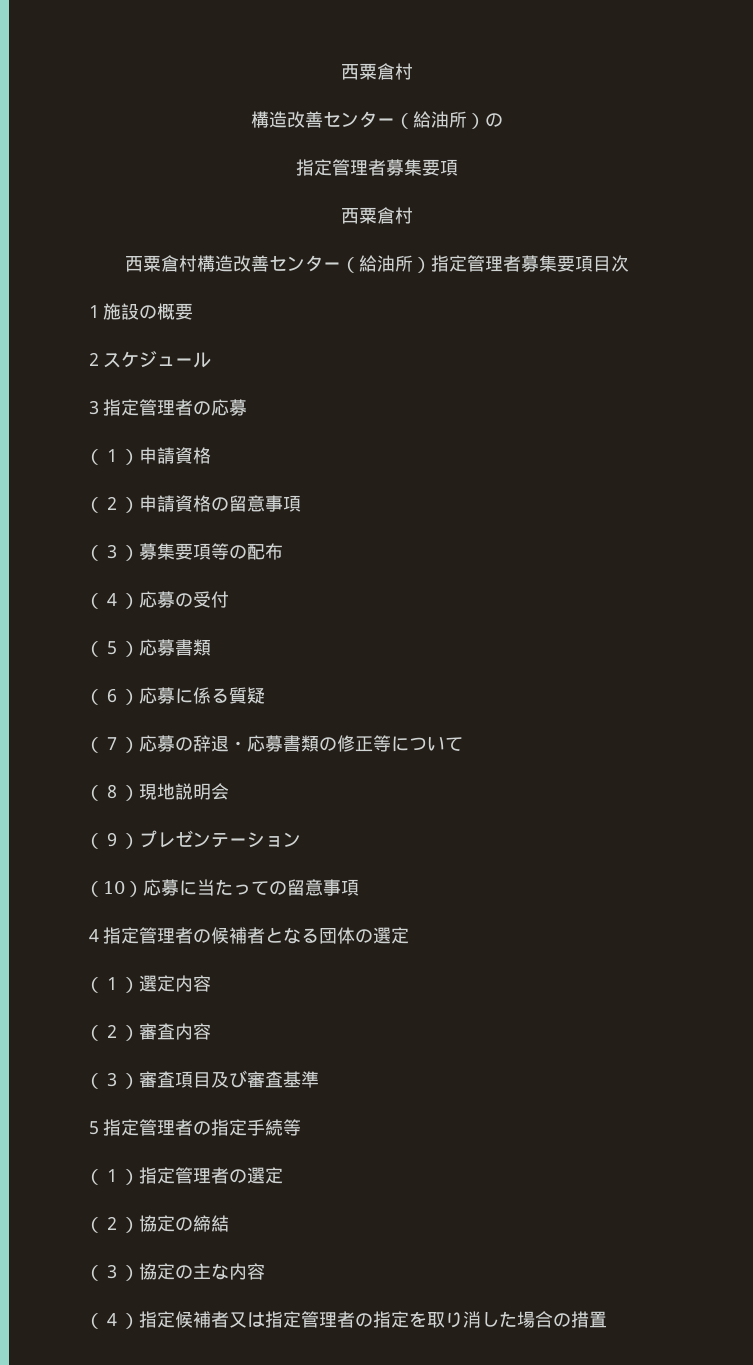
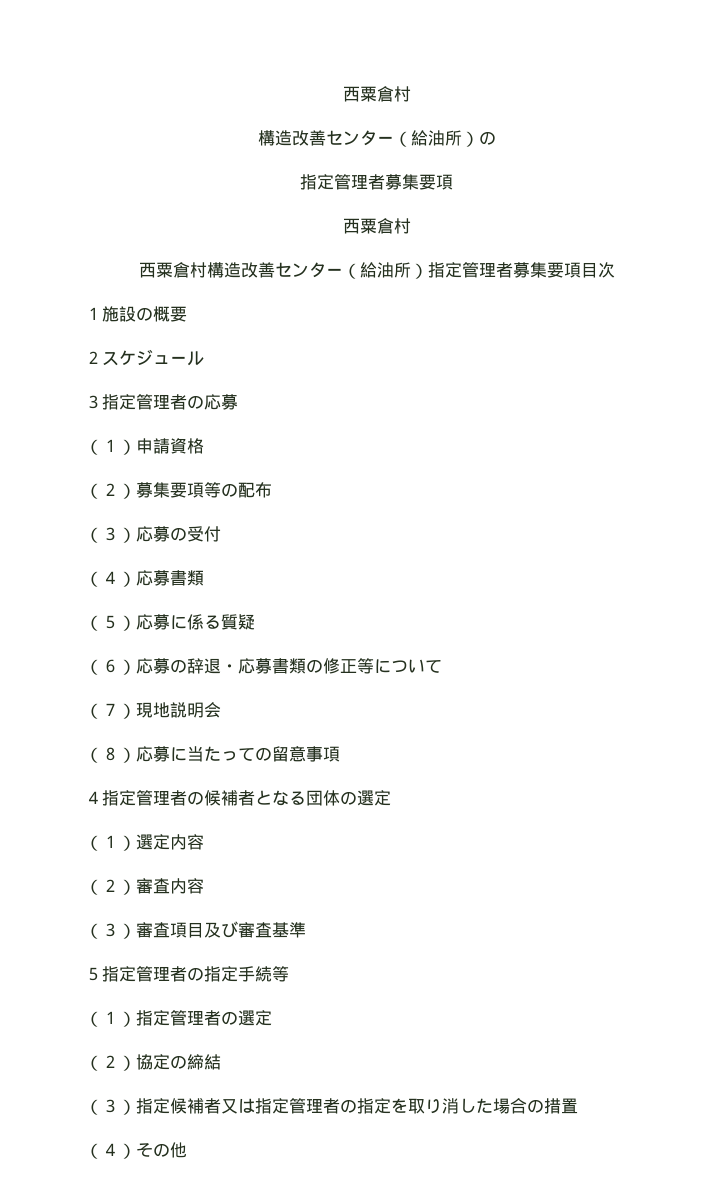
- （２）申請資格の留意事項
- （３）募集要項等の配布
+ （２）募集要項等の配布
- （４）応募の受付
+ （３）応募の受付
- （５）応募書類
+ （４）応募書類
- （６）応募に係る質疑
+ （５）応募に係る質疑
- （７）応募の辞退・応募書類の修正等について
+ （６）応募の辞退・応募書類の修正等について
- （８）現地説明会
+ （７）現地説明会
- （９）プレゼンテーション
- （10）応募に当たっての留意事項
+ （８）応募に当たっての留意事項
- （３）協定の主な内容
- （４）指定候補者又は指定管理者の指定を取り消した場合の措置
+ （３）指定候補者又は指定管理者の指定を取り消した場合の措置
+ （４）その他

